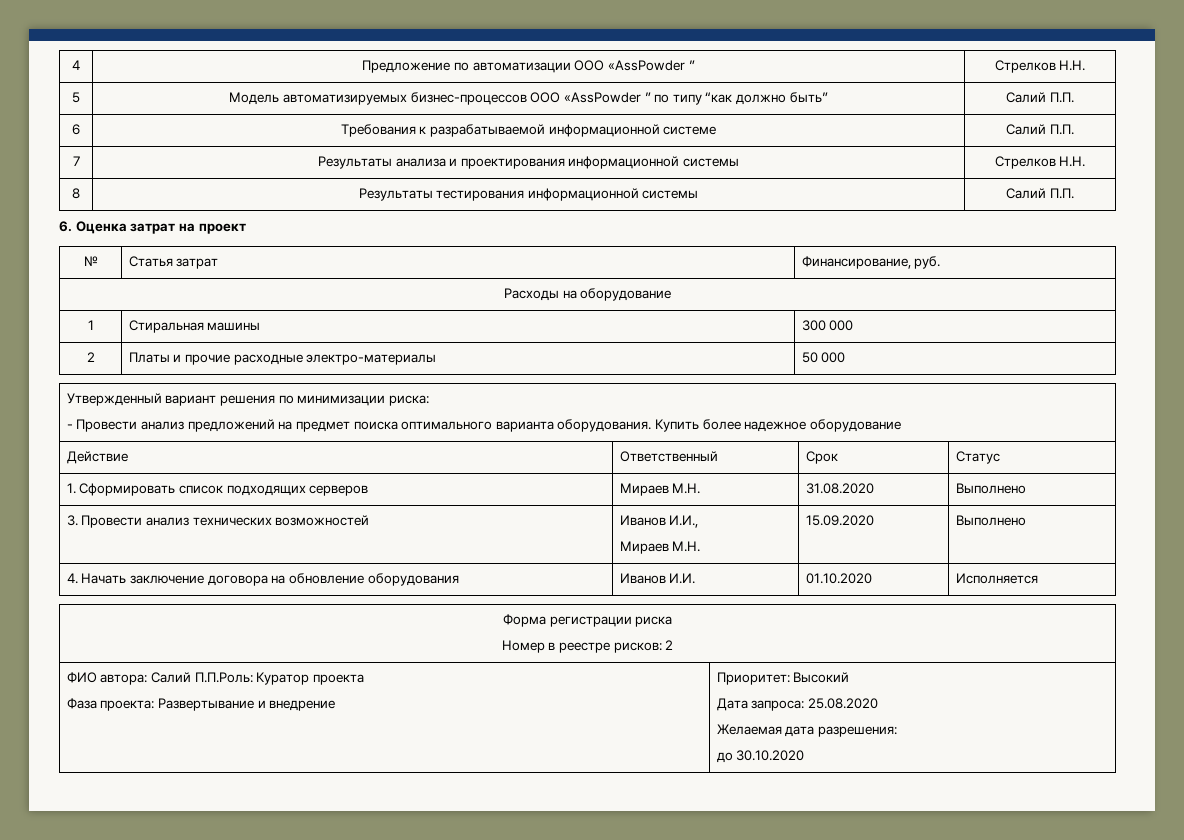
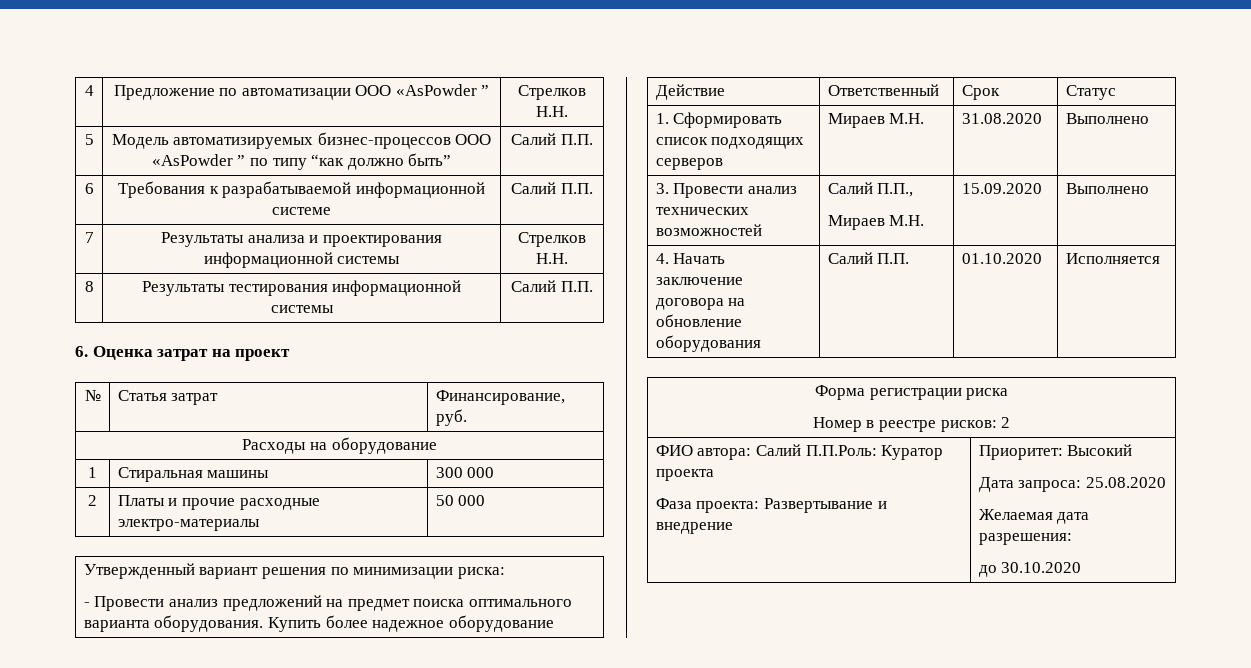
- 4 | Предложение по автоматизации ООО «AssPowder ” | Стрелков Н.Н.
+ 4 | Предложение по автоматизации ООО «AsPowder ” | Стрелков Н.Н.
- 5 | Модель автоматизируемых бизнес-процессов ООО «AssPowder ” по типу “как должно быть” | Салий П.П.
+ 5 | Модель автоматизируемых бизнес-процессов ООО «AsPowder ” по типу “как должно быть” | Салий П.П.
- 3. Провести анализ технических возможностей | Иванов И.И.,
+ 3. Провести анализ технических возможностей | Салий П.П.,
- 4. Начать заключение договора на обновление оборудования | Иванов И.И. | 01.10.2020 | Исполняется
+ 4. Начать заключение договора на обновление оборудования | Салий П.П. | 01.10.2020 | Исполняется

